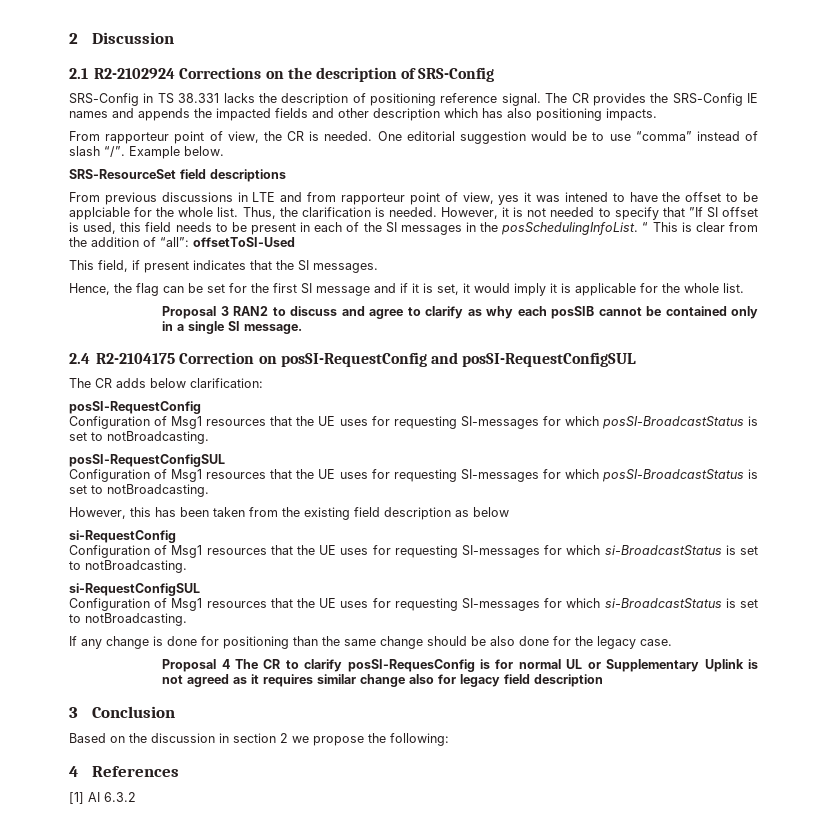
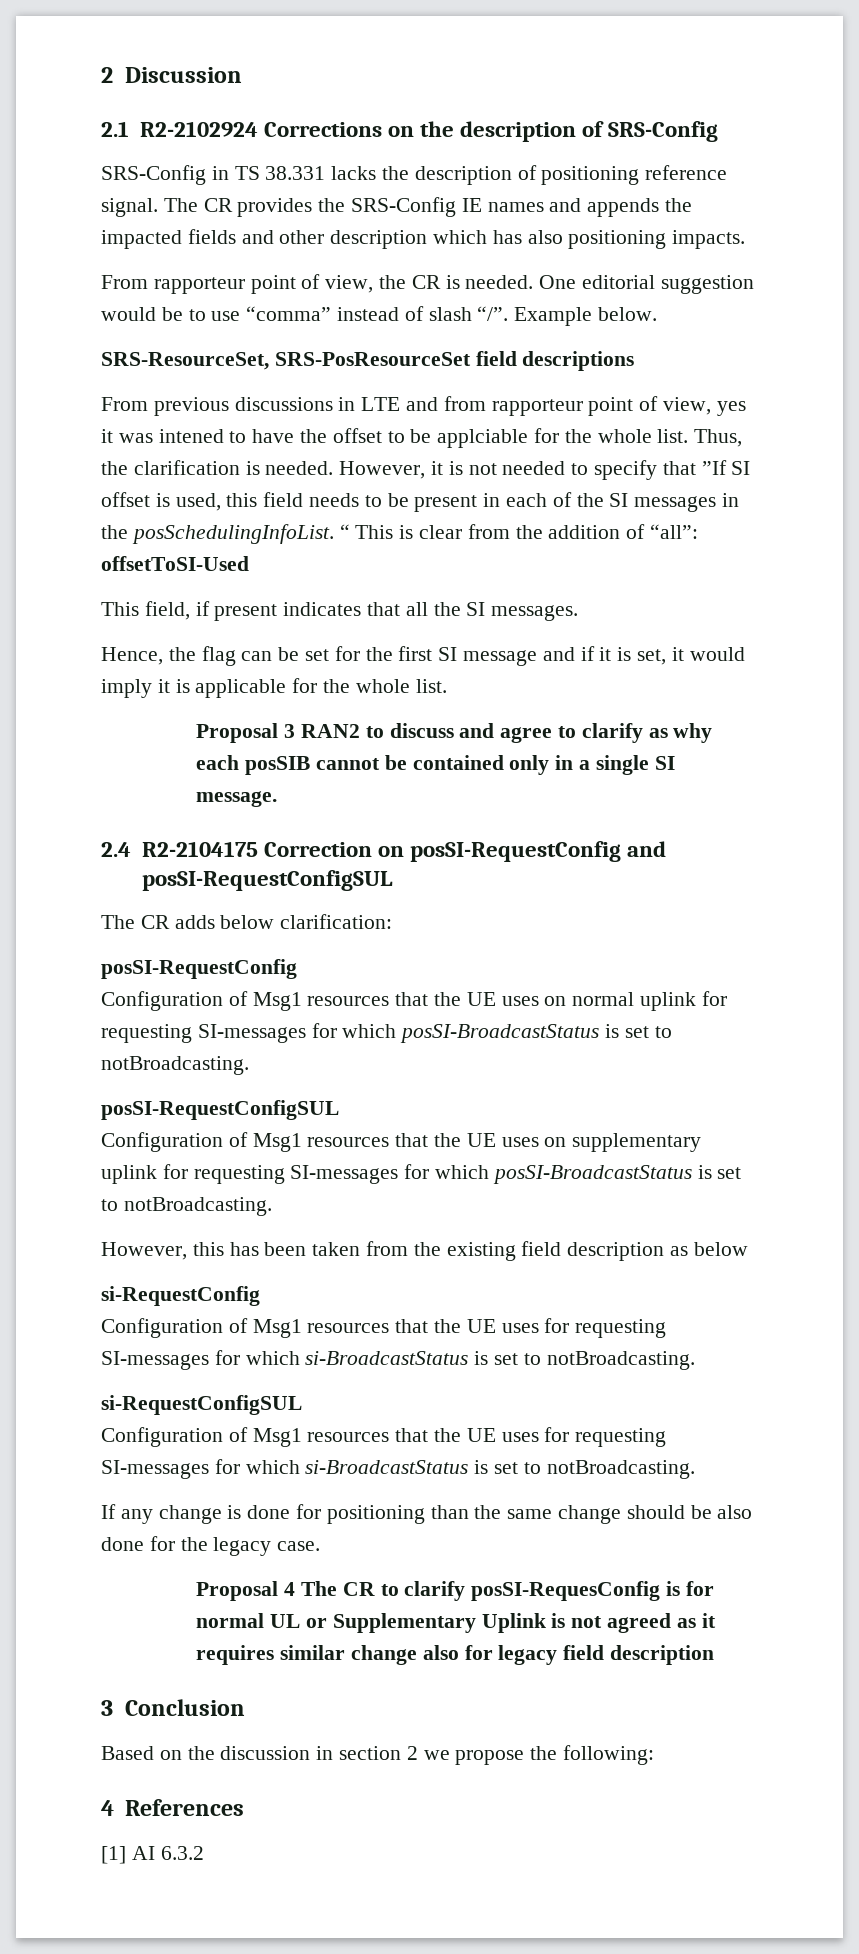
- SRS-ResourceSet field descriptions
+ SRS-ResourceSet, SRS-PosResourceSet field descriptions
- This field, if present indicates that the SI messages.
+ This field, if present indicates that all the SI messages.
  The CR adds below clarification:
  posSI-RequestConfig
- Configuration of Msg1 resources that the UE uses for requesting SI-messages for which posSI-BroadcastStatus is set to notBroadcasting.
+ Configuration of Msg1 resources that the UE uses on normal uplink for requesting SI-messages for which posSI-BroadcastStatus is set to notBroadcasting.
  posSI-RequestConfigSUL
- Configuration of Msg1 resources that the UE uses for requesting SI-messages for which posSI-BroadcastStatus is set to notBroadcasting.
+ Configuration of Msg1 resources that the UE uses on supplementary uplink for requesting SI-messages for which posSI-BroadcastStatus is set to notBroadcasting.

